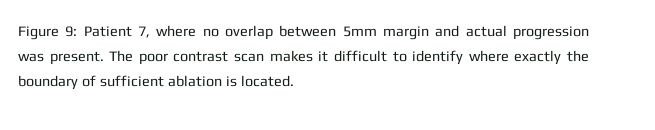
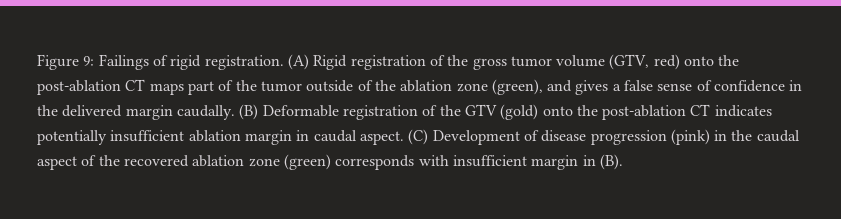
- Figure 9: Patient 7, where no overlap between 5mm margin and actual progression was present. The poor contrast scan makes it difficult to identify where exactly the boundary of sufficient ablation is located.
+ Figure 9: Failings of rigid registration. (A) Rigid registration of the gross tumor volume (GTV, red) onto the post-ablation CT maps part of the tumor outside of the ablation zone (green), and gives a false sense of confidence in the delivered margin caudally. (B) Deformable registration of the GTV (gold) onto the post-ablation CT indicates potentially insufficient ablation margin in caudal aspect. (C) Development of disease progression (pink) in the caudal aspect of the recovered ablation zone (green) corresponds with insufficient margin in (B).

